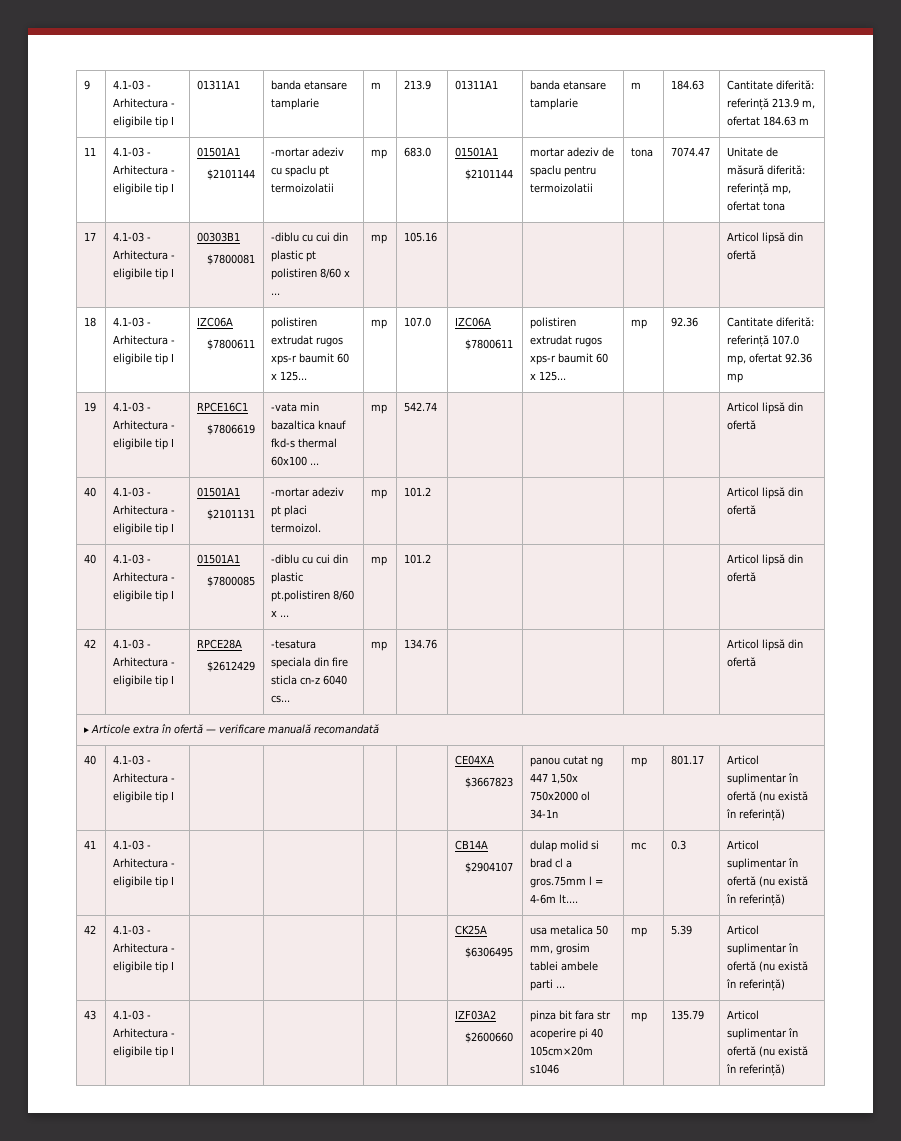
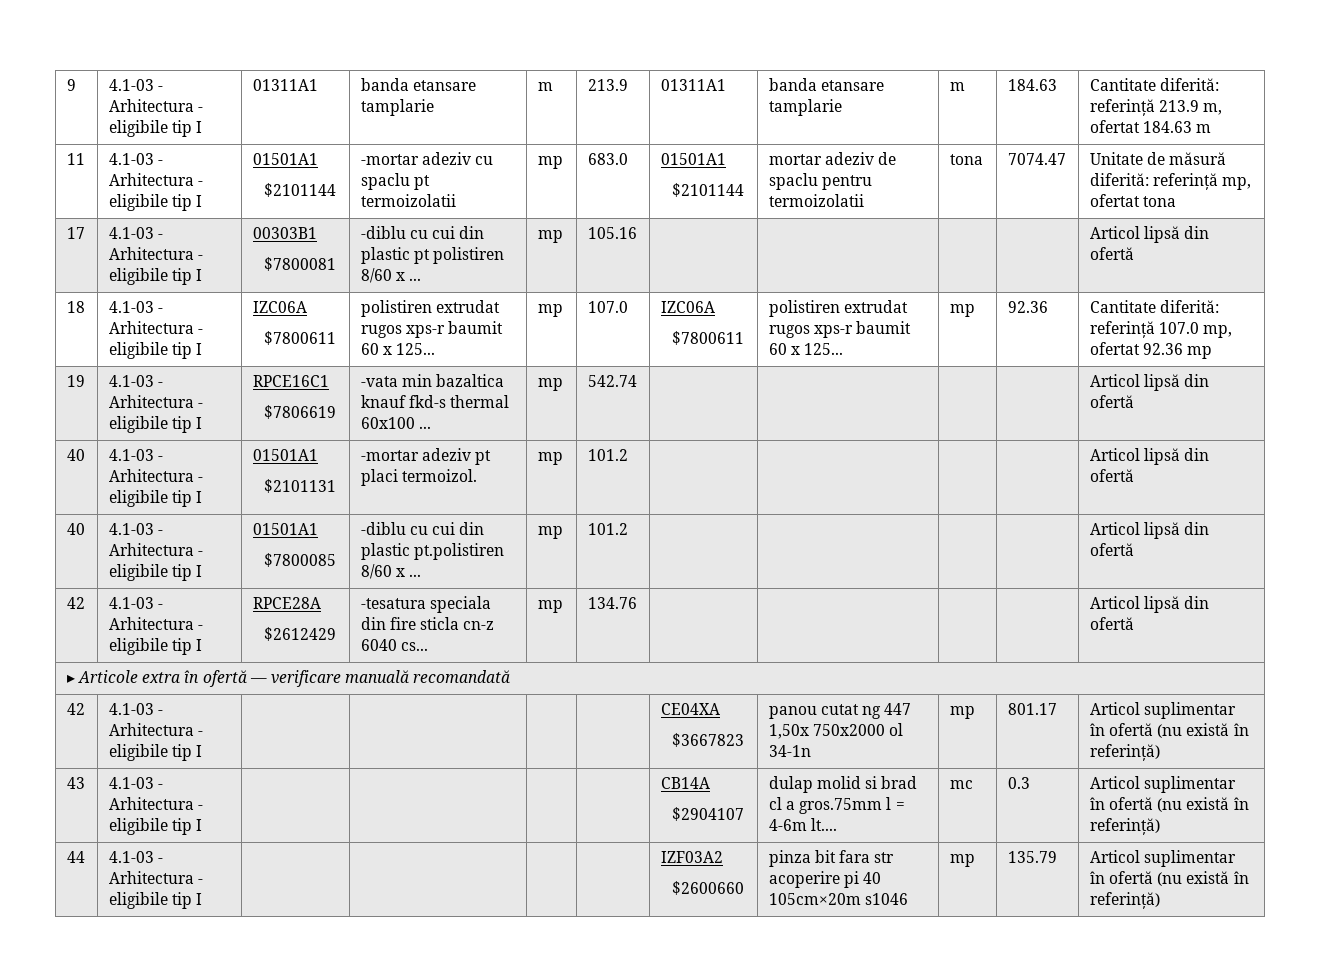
- 40 | 4.1-03 - Arhitectura - eligibile tip I | | | | | CE04XA
+ 42 | 4.1-03 - Arhitectura - eligibile tip I | | | | | CE04XA
- 41 | 4.1-03 - Arhitectura - eligibile tip I | | | | | CB14A
+ 43 | 4.1-03 - Arhitectura - eligibile tip I | | | | | CB14A
- 42 | 4.1-03 - Arhitectura - eligibile tip I | | | | | CK25A
- $6306495 | usa metalica 50 mm, grosim tablei ambele parti ... | mp | 5.39 | Articol suplimentar în ofertă (nu există în referință)
- 43 | 4.1-03 - Arhitectura - eligibile tip I | | | | | IZF03A2
+ 44 | 4.1-03 - Arhitectura - eligibile tip I | | | | | IZF03A2

